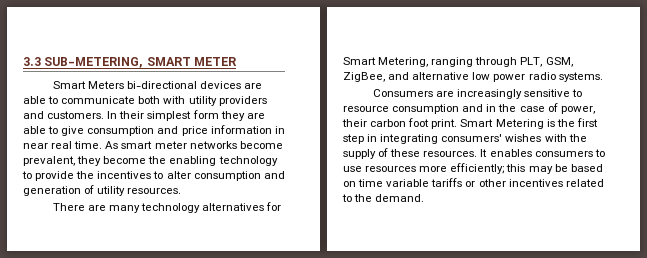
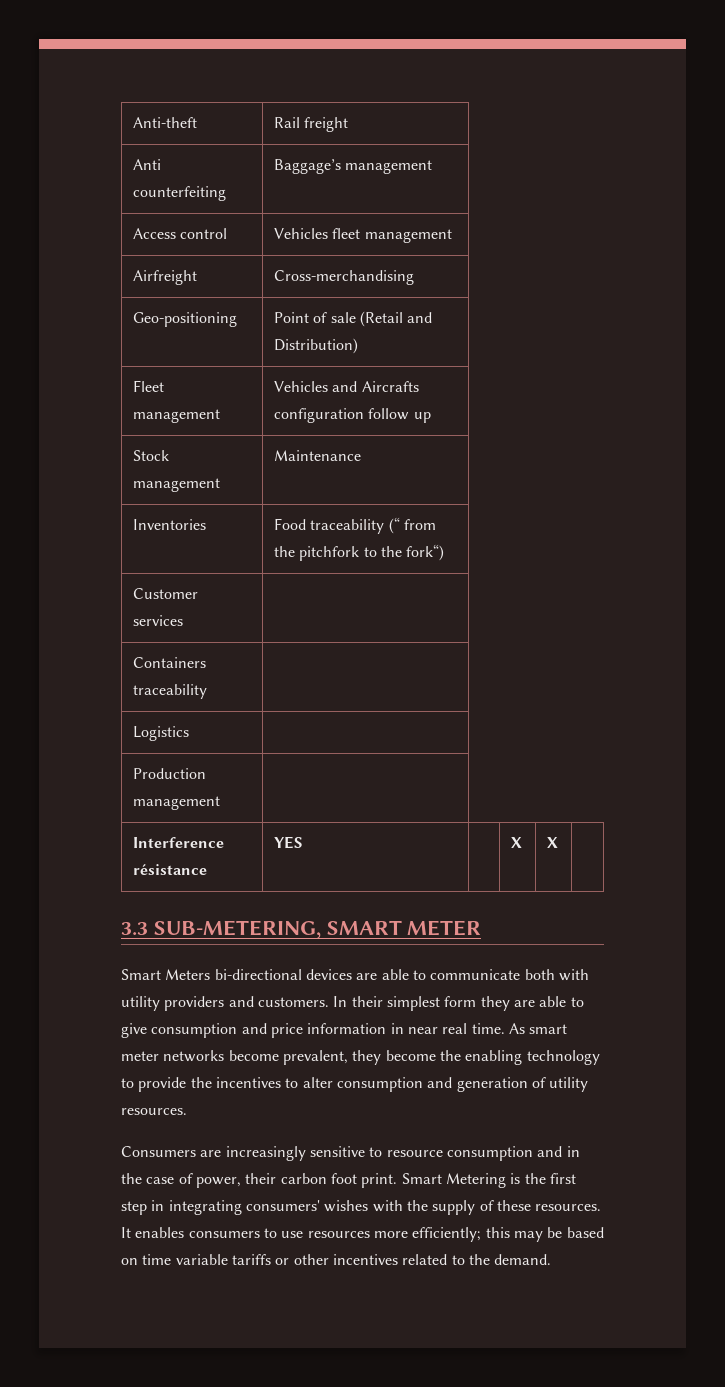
+ Anti-theft | Rail freight
+ Anti counterfeiting | Baggage’s management
+ Access control | Vehicles fleet management
+ Airfreight | Cross-merchandising
+ Geo-positioning | Point of sale (Retail and Distribution)
+ Fleet management | Vehicles and Aircrafts configuration follow up
+ Stock management | Maintenance
+ Inventories | Food traceability (“ from the pitchfork to the fork“)
+ Customer services |
+ Containers traceability |
+ Logistics |
+ Production management |
+ Interference résistance | YES | | X | X |
- There are many technology alternatives for Smart Metering, ranging through PLT, GSM, ZigBee, and alternative low power radio systems.

